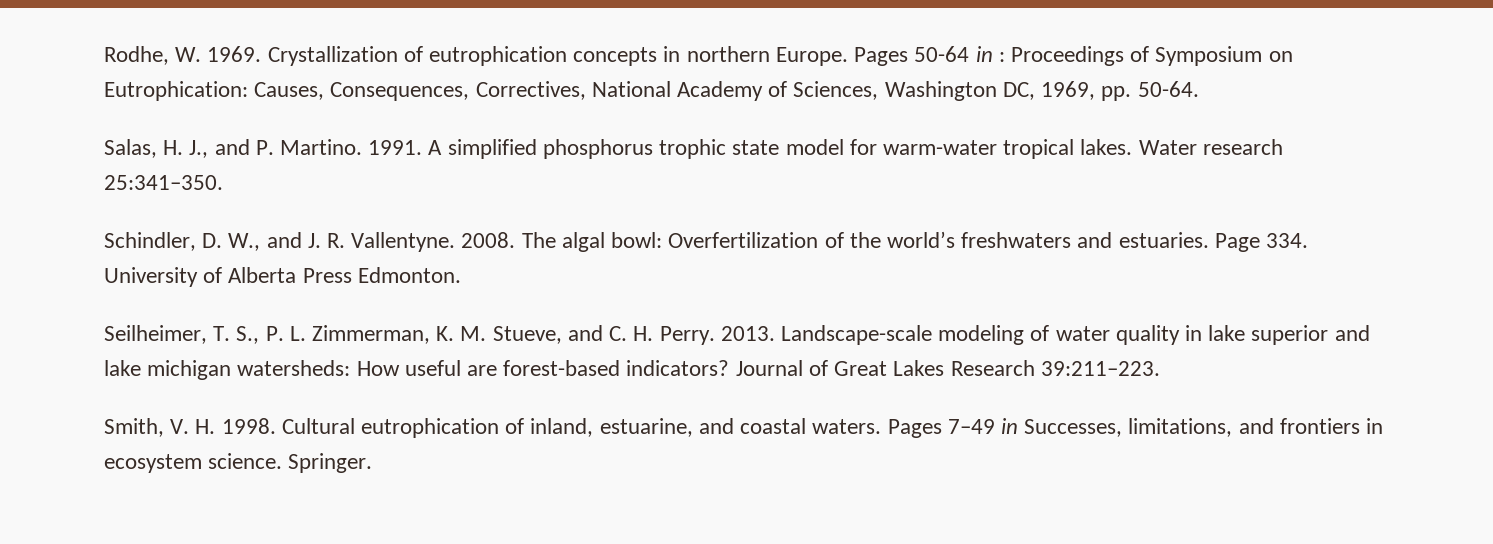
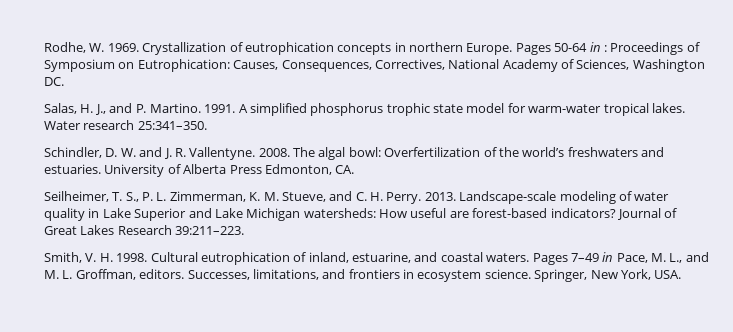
- Pages 50-64 in : Proceedings of Symposium on Eutrophication: Causes, Consequences, Correctives, National Academy of Sciences, Washington DC, 1969, pp. 50-64.
+ Pages 50-64 in : Proceedings of Symposium on Eutrophication: Causes, Consequences, Correctives, National Academy of Sciences, Washington DC.
- Schindler, D. W., and J. R. Vallentyne.
+ Schindler, D. W. and J. R. Vallentyne.
- Page 334. University of Alberta Press Edmonton.
+ University of Alberta Press Edmonton, CA.
- Landscape-scale modeling of water quality in lake superior and lake michigan watersheds: How useful are forest-based indicators?
+ Landscape-scale modeling of water quality in Lake Superior and Lake Michigan watersheds: How useful are forest-based indicators?
- Pages 7–49 in Successes, limitations, and frontiers in ecosystem science.
+ Pages 7–49 in Pace, M. L., and M. L. Groffman, editors. Successes, limitations, and frontiers in ecosystem science.
- Springer.
+ Springer, New York, USA.

